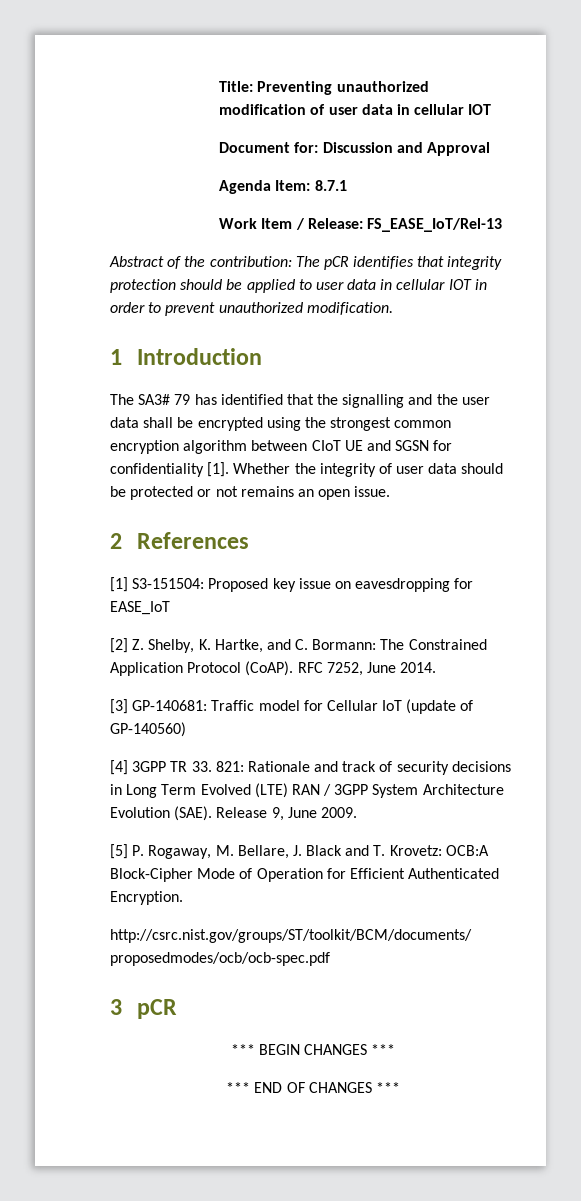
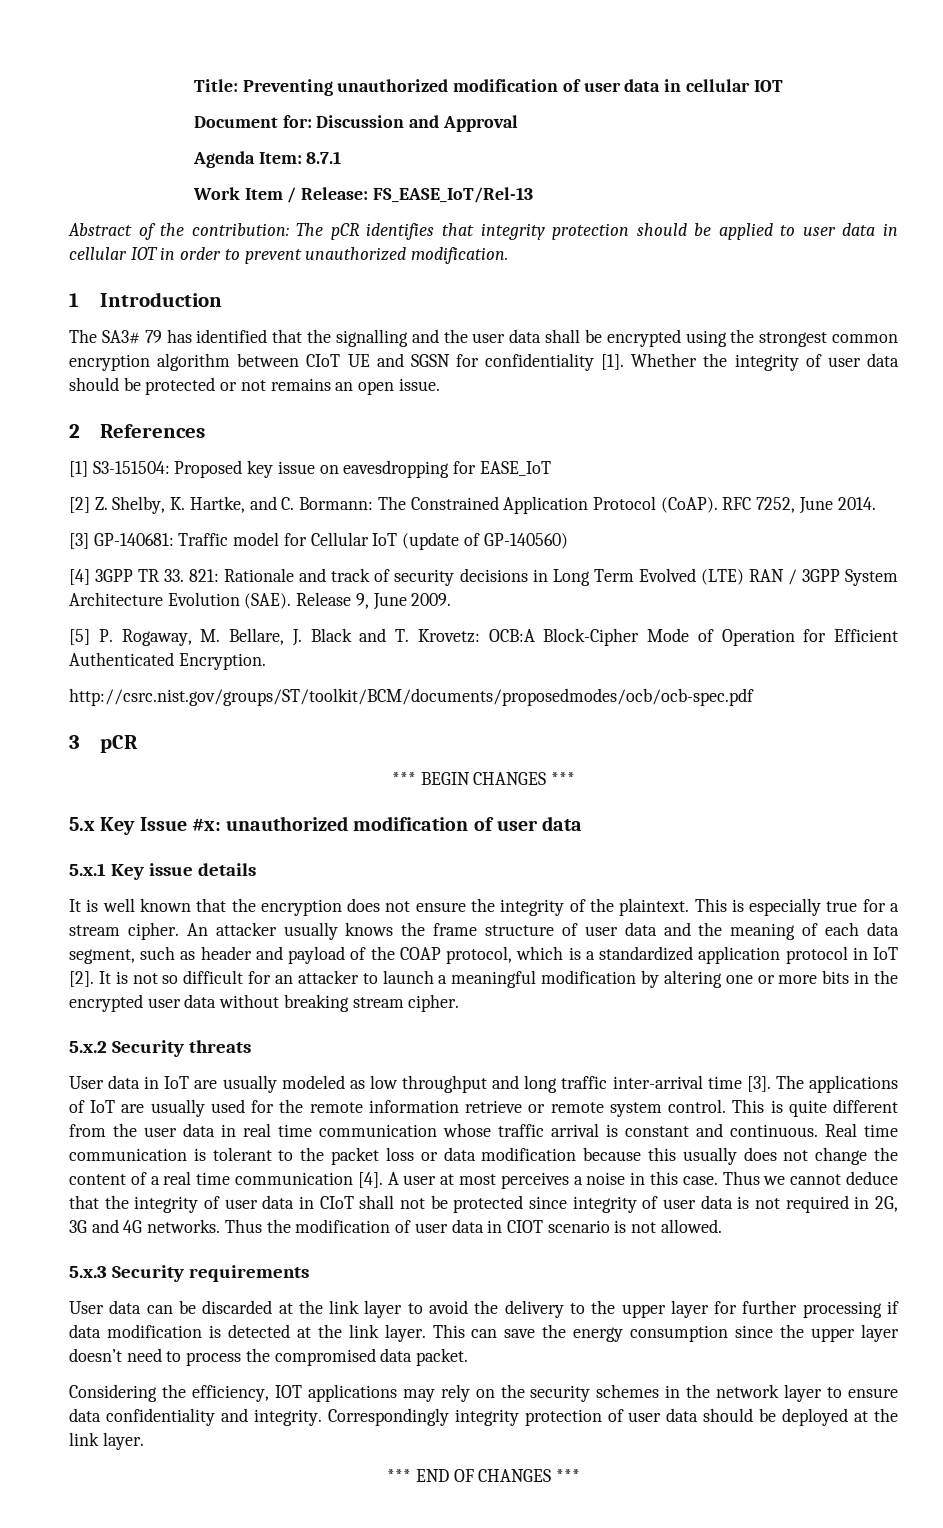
+ 5.x Key Issue #x: unauthorized modification of user data
+ 5.x.1 Key issue details
+ It is well known that the encryption does not ensure the integrity of the plaintext. This is especially true for a stream cipher. An attacker usually knows the frame structure of user data and the meaning of each data segment, such as header and payload of the COAP protocol, which is a standardized application protocol in IoT [2]. It is not so difficult for an attacker to launch a meaningful modification by altering one or more bits in the encrypted user data without breaking stream cipher.
+ 5.x.2 Security threats
+ User data in IoT are usually modeled as low throughput and long traffic inter-arrival time [3]. The applications of IoT are usually used for the remote information retrieve or remote system control. This is quite different from the user data in real time communication whose traffic arrival is constant and continuous. Real time communication is tolerant to the packet loss or data modification because this usually does not change the content of a real time communication [4]. A user at most perceives a noise in this case. Thus we cannot deduce that the integrity of user data in CIoT shall not be protected since integrity of user data is not required in 2G, 3G and 4G networks. Thus the modification of user data in CIOT scenario is not allowed.
+ 5.x.3 Security requirements
+ User data can be discarded at the link layer to avoid the delivery to the upper layer for further processing if data modification is detected at the link layer. This can save the energy consumption since the upper layer doesn’t need to process the compromised data packet.
+ Considering the efficiency, IOT applications may rely on the security schemes in the network layer to ensure data confidentiality and integrity. Correspondingly integrity protection of user data should be deployed at the link layer.

